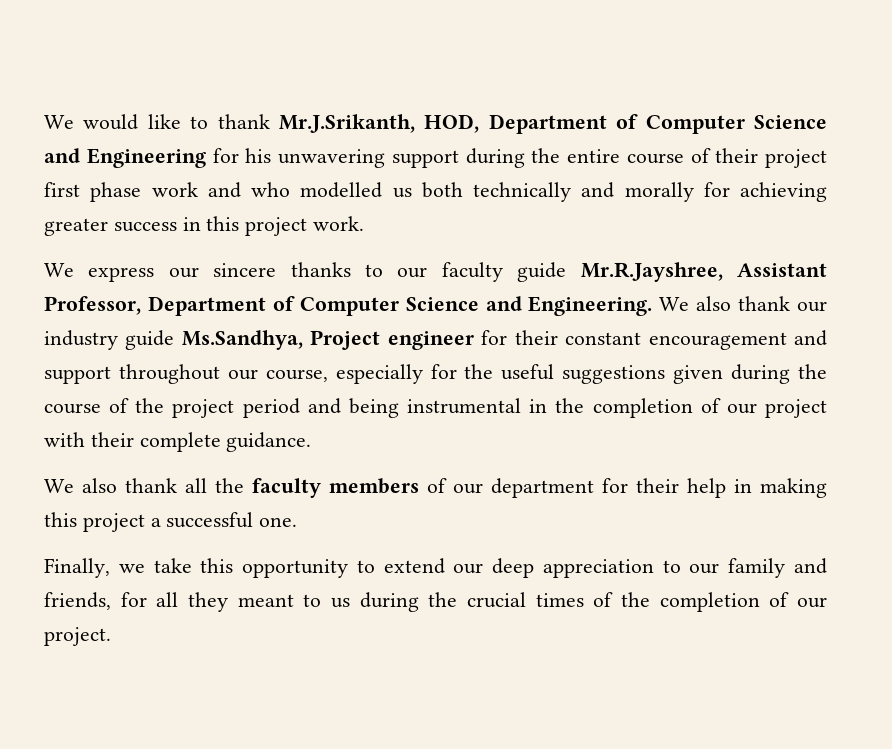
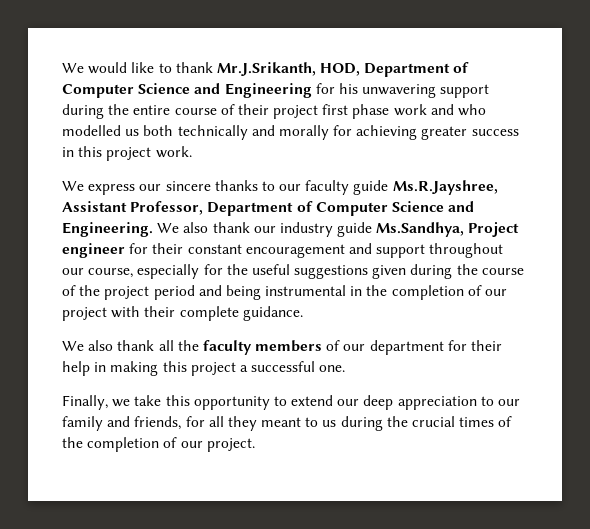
- We express our sincere thanks to our faculty guide Mr.R.Jayshree, Assistant Professor, Department of Computer Science and Engineering.
+ We express our sincere thanks to our faculty guide Ms.R.Jayshree, Assistant Professor, Department of Computer Science and Engineering.

